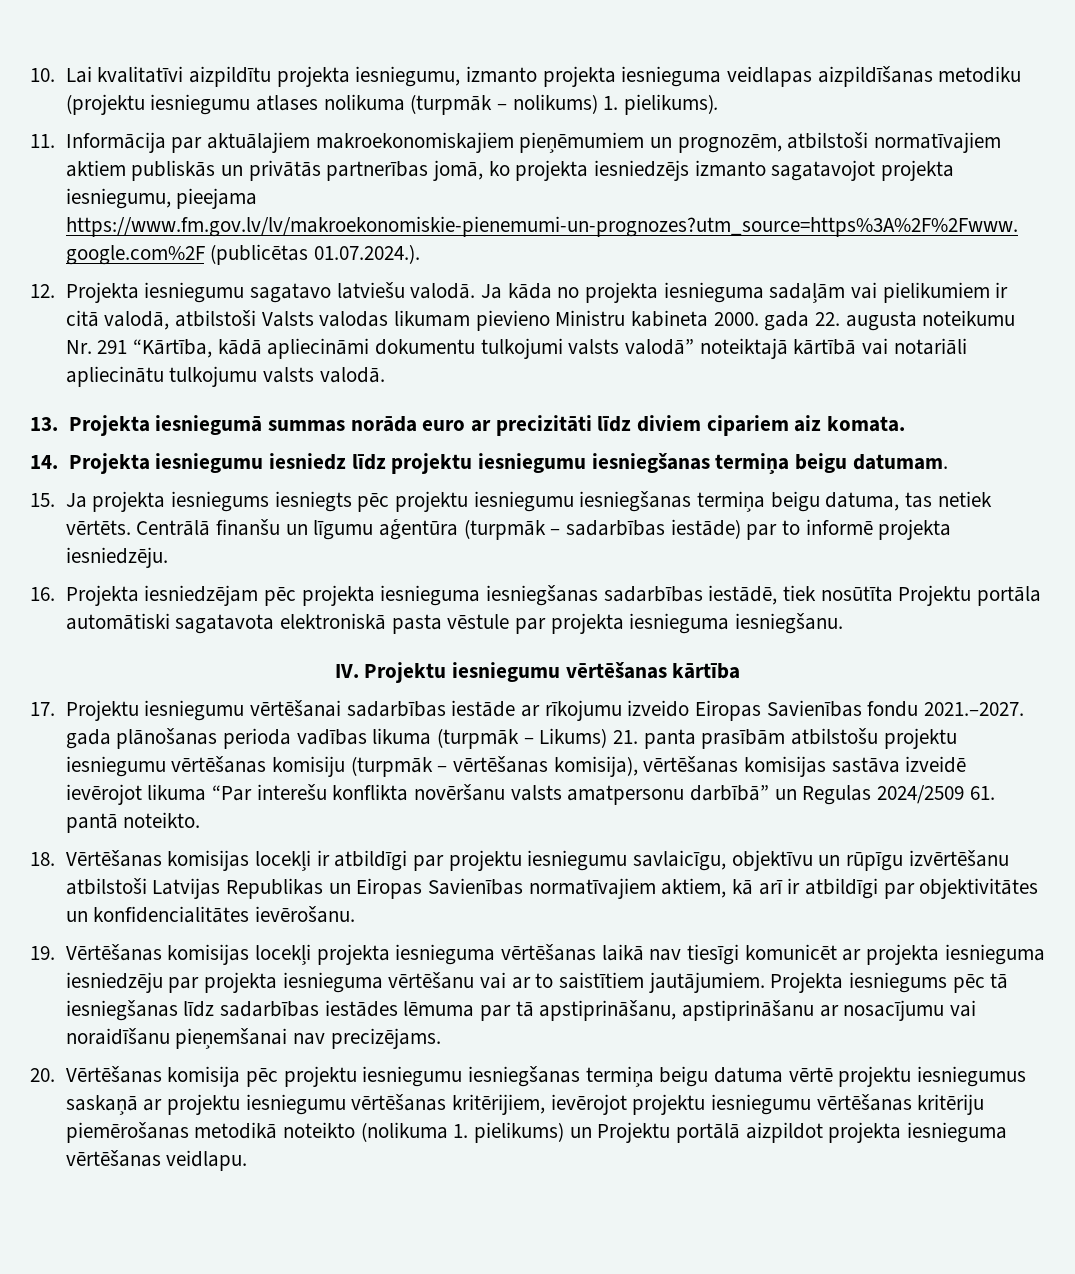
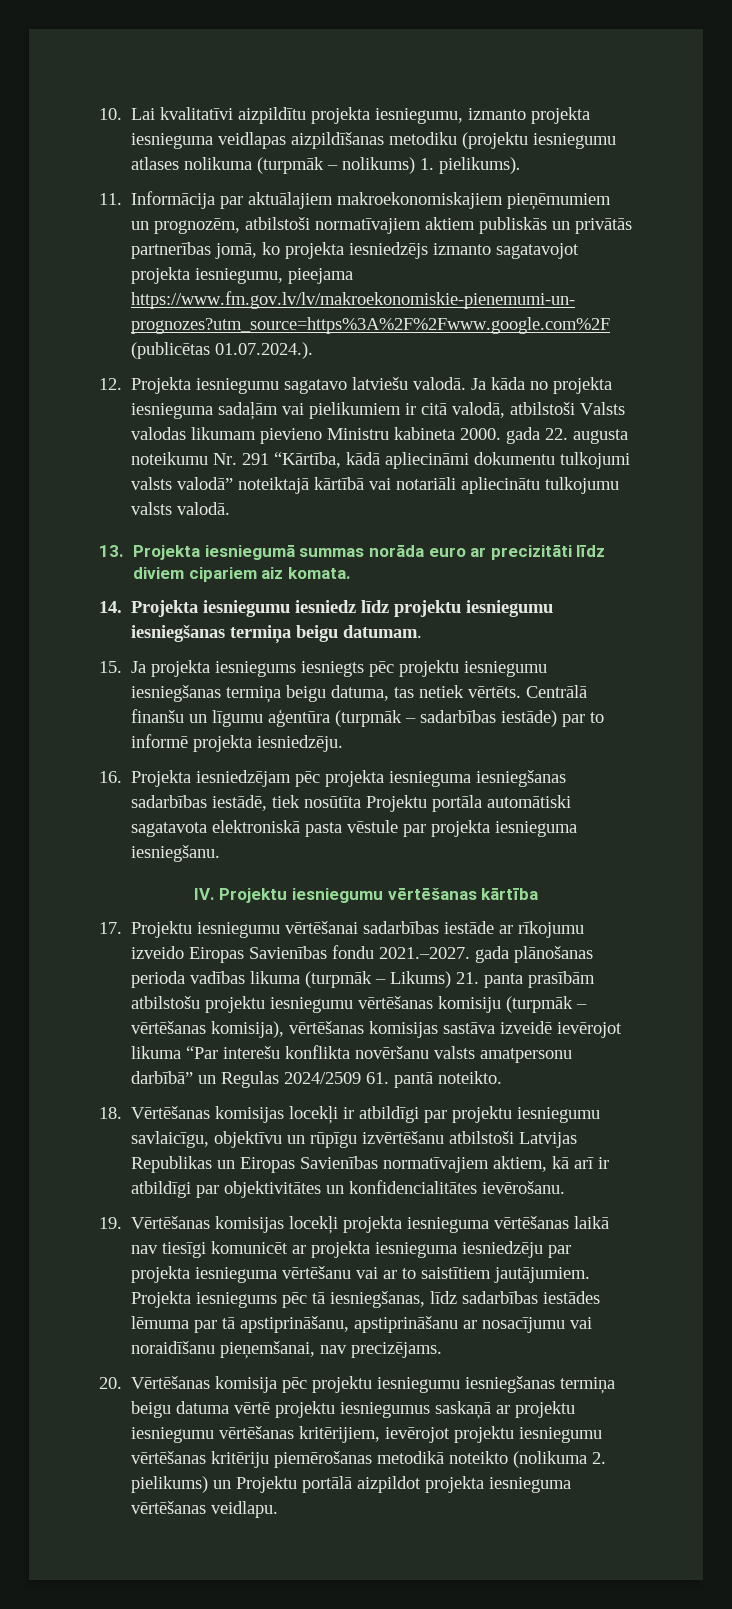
- Projekta iesniegums pēc tā iesniegšanas līdz sadarbības iestādes lēmuma par tā apstiprināšanu, apstiprināšanu ar nosacījumu vai noraidīšanu pieņemšanai nav precizējams.
+ Projekta iesniegums pēc tā iesniegšanas, līdz sadarbības iestādes lēmuma par tā apstiprināšanu, apstiprināšanu ar nosacījumu vai noraidīšanu pieņemšanai, nav precizējams.
- 20. Vērtēšanas komisija pēc projektu iesniegumu iesniegšanas termiņa beigu datuma vērtē projektu iesniegumus saskaņā ar projektu iesniegumu vērtēšanas kritērijiem, ievērojot projektu iesniegumu vērtēšanas kritēriju piemērošanas metodikā noteikto (nolikuma 1. pielikums) un Projektu portālā aizpildot projekta iesnieguma vērtēšanas veidlapu.
+ 20. Vērtēšanas komisija pēc projektu iesniegumu iesniegšanas termiņa beigu datuma vērtē projektu iesniegumus saskaņā ar projektu iesniegumu vērtēšanas kritērijiem, ievērojot projektu iesniegumu vērtēšanas kritēriju piemērošanas metodikā noteikto (nolikuma 2. pielikums) un Projektu portālā aizpildot projekta iesnieguma vērtēšanas veidlapu.

